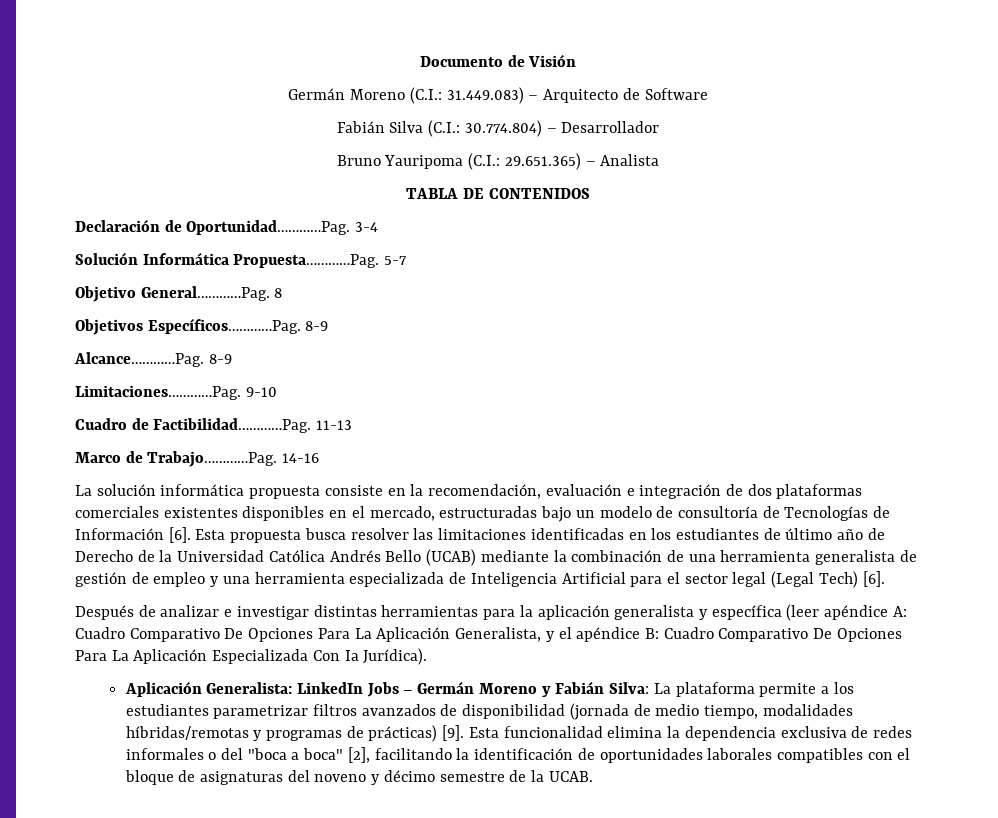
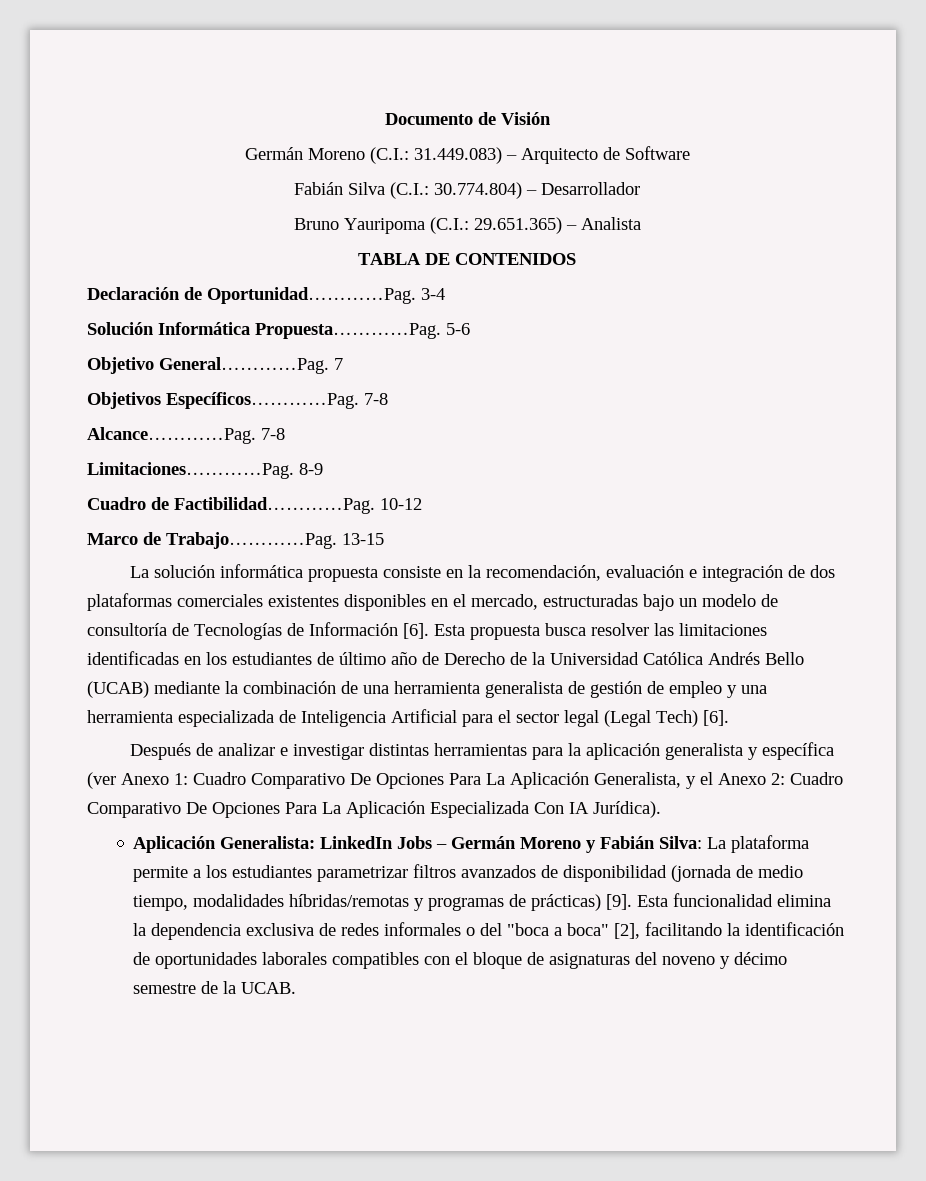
- 5-7
+ 5-6
- 8
+ 7
- Objetivos Específicos…………Pag. 8-9
+ Objetivos Específicos…………Pag. 7-8
- Alcance…………Pag. 8-9
+ Alcance…………Pag. 7-8
- 9-10
+ 8-9
- 11-13
+ 10-12
- 14-16
+ 13-15
- Después de analizar e investigar distintas herramientas para la aplicación generalista y específica (leer apéndice A: Cuadro Comparativo De Opciones Para La Aplicación Generalista, y el apéndice B: Cuadro Comparativo De Opciones Para La Aplicación Especializada Con Ia Jurídica).
+ Después de analizar e investigar distintas herramientas para la aplicación generalista y específica (ver Anexo 1: Cuadro Comparativo De Opciones Para La Aplicación Generalista, y el Anexo 2: Cuadro Comparativo De Opciones Para La Aplicación Especializada Con IA Jurídica).

